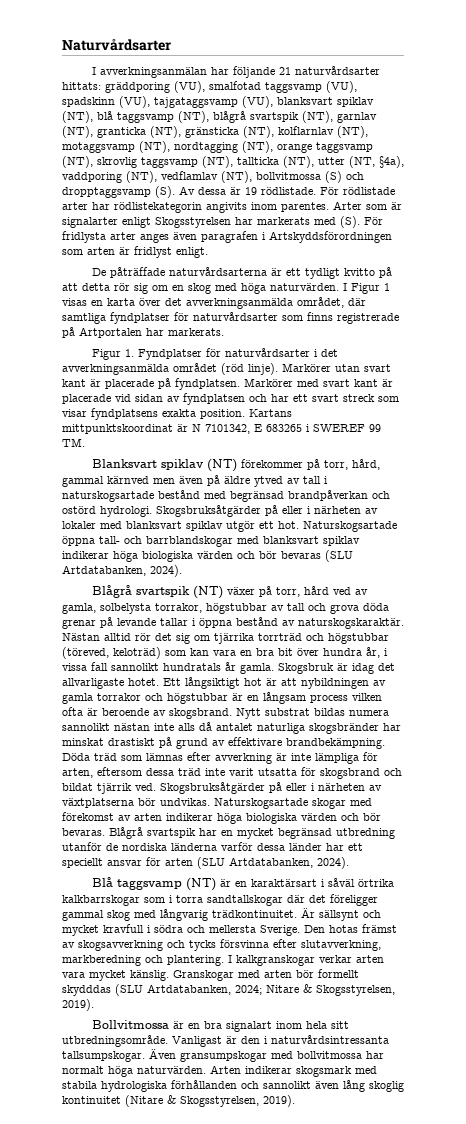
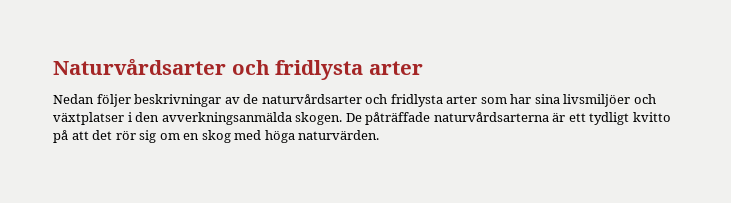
- Naturvårdsarter
- I avverkningsanmälan har följande 21 naturvårdsarter hittats: gräddporing (VU), smalfotad taggsvamp (VU), spadskinn (VU), tajgataggsvamp (VU), blanksvart spiklav (NT), blå taggsvamp (NT), blågrå svartspik (NT), garnlav (NT), granticka (NT), gränsticka (NT), kolflarnlav (NT), motaggsvamp (NT), nordtagging (NT), orange taggsvamp (NT), skrovlig taggsvamp (NT), tallticka (NT), utter (NT, §4a), vaddporing (NT), vedflamlav (NT), bollvitmossa (S) och dropptaggsvamp (S). Av dessa är 19 rödlistade. För rödlistade arter har rödlistekategorin angivits inom parentes. Arter som är signalarter enligt Skogsstyrelsen har markerats med (S). För fridlysta arter anges även paragrafen i Artskyddsförordningen som arten är fridlyst enligt.
- De påträffade naturvårdsarterna är ett tydligt kvitto på att detta rör sig om en skog med höga naturvärden. I Figur 1 visas en karta över det avverkningsanmälda området, där samtliga fyndplatser för naturvårdsarter som finns registrerade på Artportalen har markerats.
- Figur 1. Fyndplatser för naturvårdsarter i det avverkningsanmälda området (röd linje). Markörer utan svart kant är placerade på fyndplatsen. Markörer med svart kant är placerade vid sidan av fyndplatsen och har ett svart streck som visar fyndplatsens exakta position. Kartans mittpunktskoordinat är N 7101342, E 683265 i SWEREF 99 TM.
- Blanksvart spiklav (NT) förekommer på torr, hård, gammal kärnved men även på äldre ytved av tall i naturskogsartade bestånd med begränsad brandpåverkan och ostörd hydrologi. Skogsbruksåtgärder på eller i närheten av lokaler med blanksvart spiklav utgör ett hot. Naturskogsartade öppna tall- och barrblandskogar med blanksvart spiklav indikerar höga biologiska värden och bör bevaras (SLU Artdatabanken, 2024).
- Blågrå svartspik (NT) växer på torr, hård ved av gamla, solbelysta torrakor, högstubbar av tall och grova döda grenar på levande tallar i öppna bestånd av naturskogskaraktär. Nästan alltid rör det sig om tjärrika torrträd och högstubbar (töreved, keloträd) som kan vara en bra bit över hundra år, i vissa fall sannolikt hundratals år gamla. Skogsbruk är idag det allvarligaste hotet. Ett långsiktigt hot är att nybildningen av gamla torrakor och högstubbar är en långsam process vilken ofta är beroende av skogsbrand. Nytt substrat bildas numera sannolikt nästan inte alls då antalet naturliga skogsbränder har minskat drastiskt på grund av effektivare brandbekämpning. Döda träd som lämnas efter avverkning är inte lämpliga för arten, eftersom dessa träd inte varit utsatta för skogsbrand och bildat tjärrik ved. Skogsbruksåtgärder på eller i närheten av växtplatserna bör undvikas. Naturskogsartade skogar med förekomst av arten indikerar höga biologiska värden och bör bevaras. Blågrå svartspik har en mycket begränsad utbredning utanför de nordiska länderna varför dessa länder har ett speciellt ansvar för arten (SLU Artdatabanken, 2024).
- Blå taggsvamp (NT) är en karaktärsart i såväl örtrika kalkbarrskogar som i torra sandtallskogar där det föreligger gammal skog med långvarig trädkontinuitet. Är sällsynt och mycket kravfull i södra och mellersta Sverige. Den hotas främst av skogsavverkning och tycks försvinna efter slutavverkning, markberedning och plantering. I kalkgranskogar verkar arten vara mycket känslig. Granskogar med arten bör formellt skydddas (SLU Artdatabanken, 2024; Nitare & Skogsstyrelsen, 2019).
- Bollvitmossa är en bra signalart inom hela sitt utbredningsområde. Vanligast är den i naturvårdsintressanta tallsumpskogar. Även gransumpskogar med bollvitmossa har normalt höga naturvärden. Arten indikerar skogsmark med stabila hydrologiska förhållanden och sannolikt även lång skoglig kontinuitet (Nitare & Skogsstyrelsen, 2019).
+ Naturvårdsarter och fridlysta arter
+ Nedan följer beskrivningar av de naturvårdsarter och fridlysta arter som har sina livsmiljöer och växtplatser i den avverkningsanmälda skogen. De påträffade naturvårdsarterna är ett tydligt kvitto på att det rör sig om en skog med höga naturvärden.

